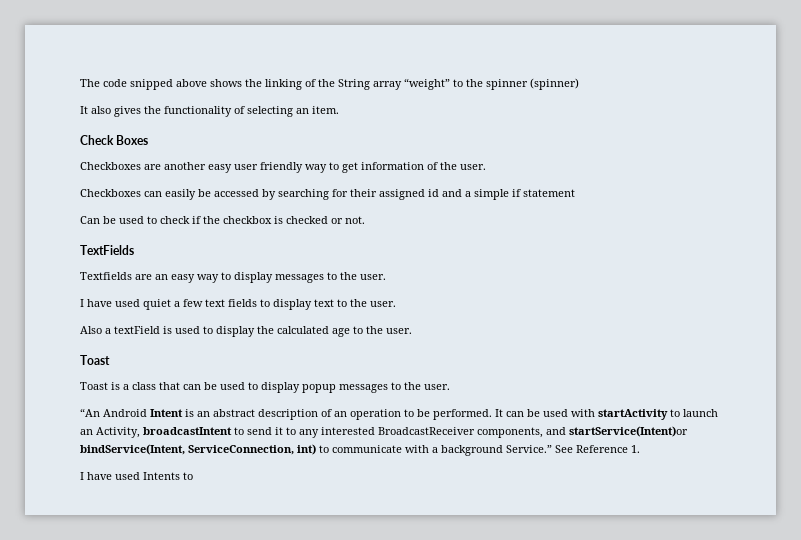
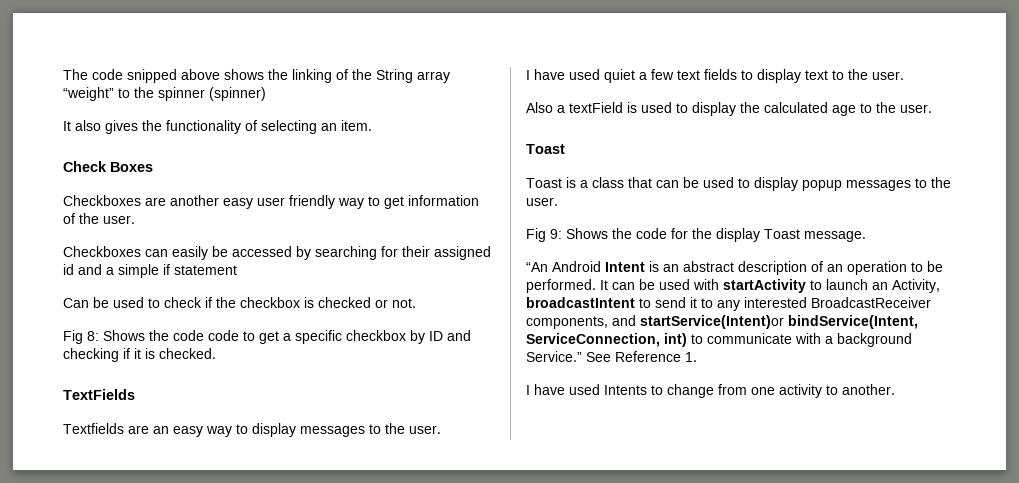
+ Fig 8: Shows the code code to get a specific checkbox by ID and checking if it is checked.
+ Fig 9: Shows the code for the display Toast message.
- I have used Intents to
+ I have used Intents to change from one activity to another.

